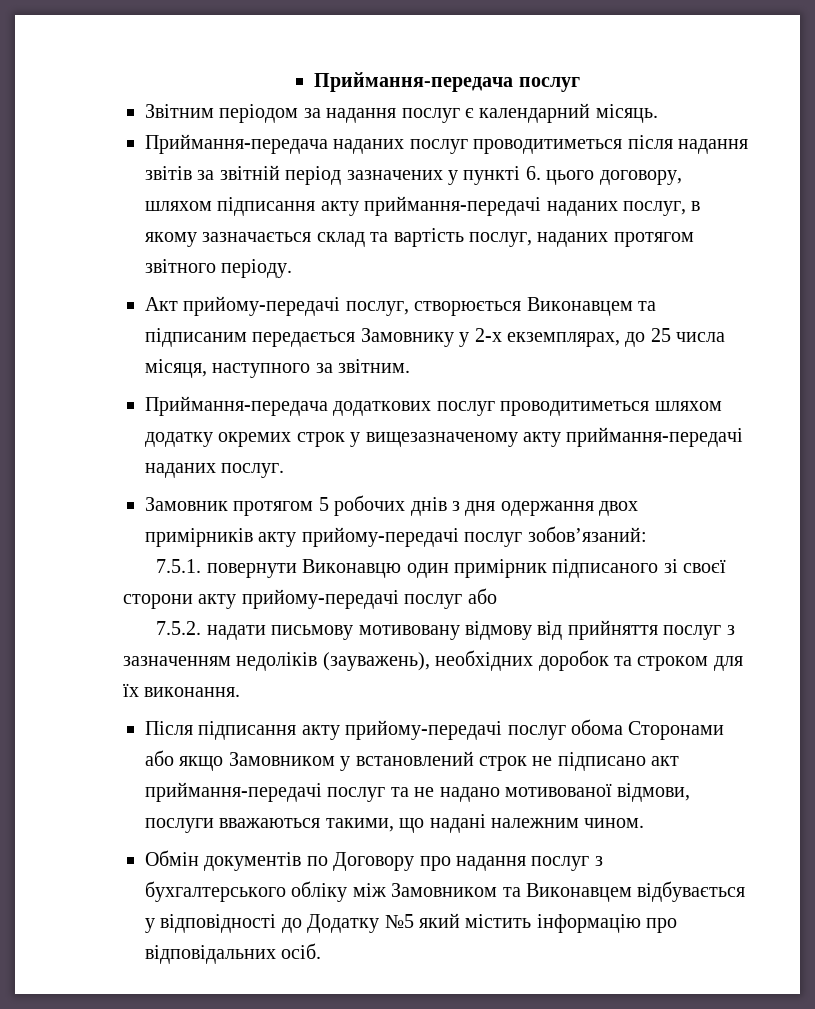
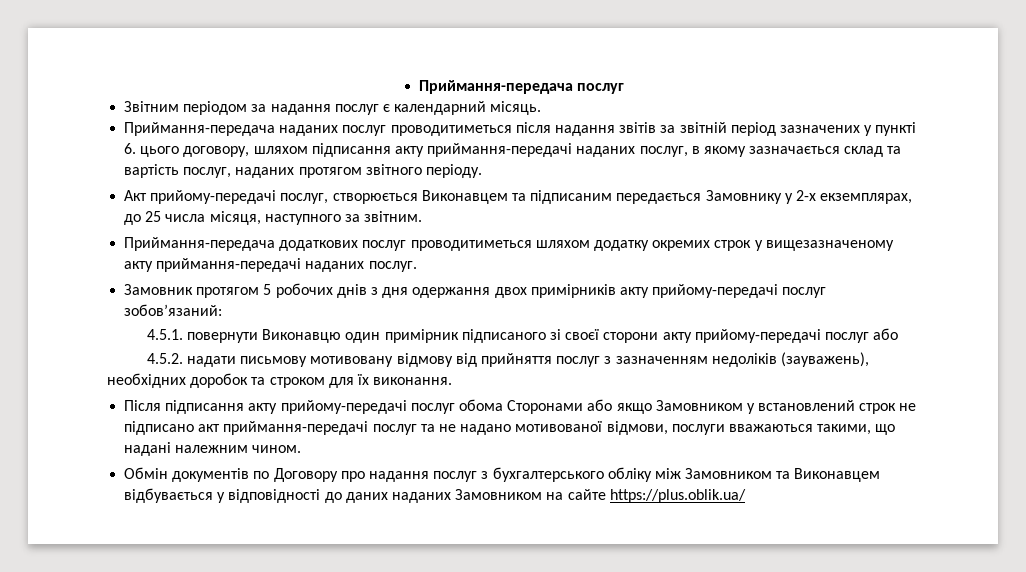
- 7.5.1. повернути Виконавцю один примірник підписаного зі своєї сторони акту прийому-передачі послуг або
+ 4.5.1. повернути Виконавцю один примірник підписаного зі своєї сторони акту прийому-передачі послуг або
- 7.5.2. надати письмову мотивовану відмову від прийняття послуг з зазначенням недоліків (зауважень), необхідних доробок та строком для їх виконання.
+ 4.5.2. надати письмову мотивовану відмову від прийняття послуг з зазначенням недоліків (зауважень), необхідних доробок та строком для їх виконання.
- Обмін документів по Договору про надання послуг з бухгалтерського обліку між Замовником та Виконавцем відбувається у відповідності до Додатку №5 який містить інформацію про відповідальних осіб.
+ Обмін документів по Договору про надання послуг з бухгалтерського обліку між Замовником та Виконавцем відбувається у відповідності до даних наданих Замовником на сайте https://plus.oblik.ua/

